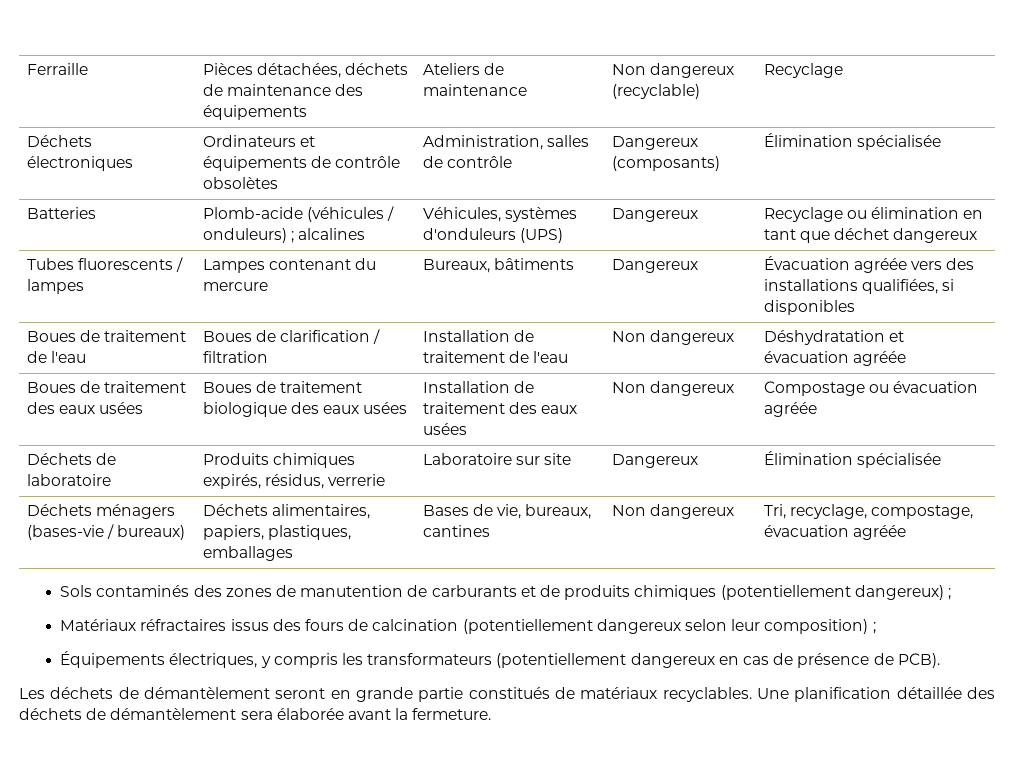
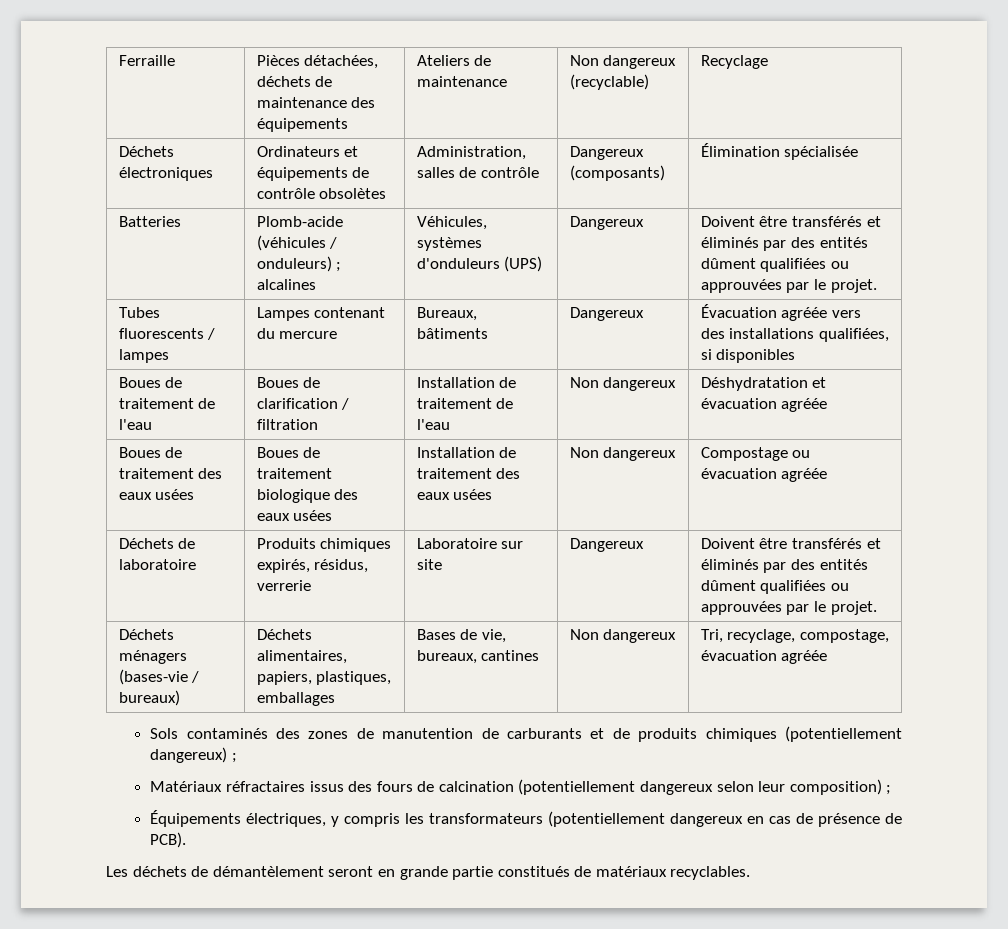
- Batteries | Plomb-acide (véhicules / onduleurs) ; alcalines | Véhicules, systèmes d'onduleurs (UPS) | Dangereux | Recyclage ou élimination en tant que déchet dangereux
+ Batteries | Plomb-acide (véhicules / onduleurs) ; alcalines | Véhicules, systèmes d'onduleurs (UPS) | Dangereux | Doivent être transférés et éliminés par des entités dûment qualifiées ou approuvées par le projet.
- Déchets de laboratoire | Produits chimiques expirés, résidus, verrerie | Laboratoire sur site | Dangereux | Élimination spécialisée
+ Déchets de laboratoire | Produits chimiques expirés, résidus, verrerie | Laboratoire sur site | Dangereux | Doivent être transférés et éliminés par des entités dûment qualifiées ou approuvées par le projet.
- Une planification détaillée des déchets de démantèlement sera élaborée avant la fermeture.

